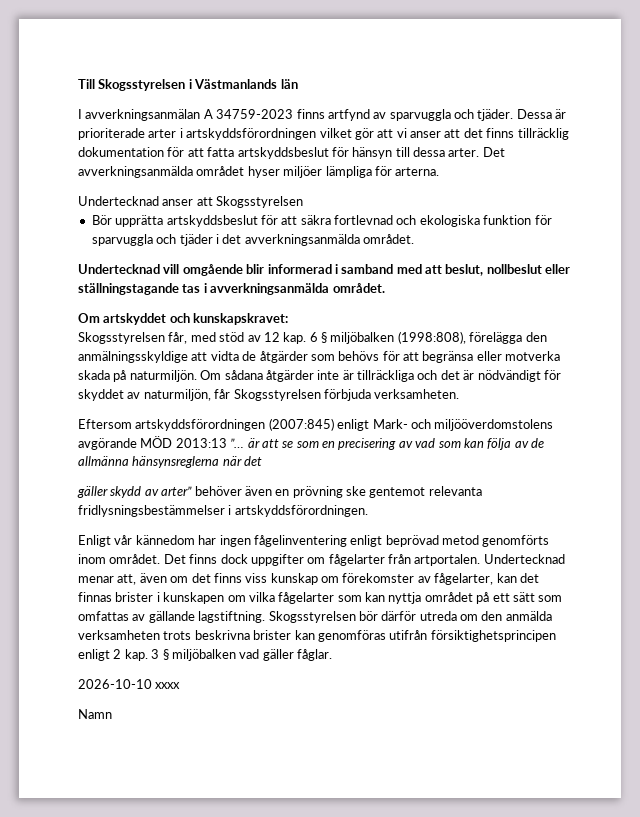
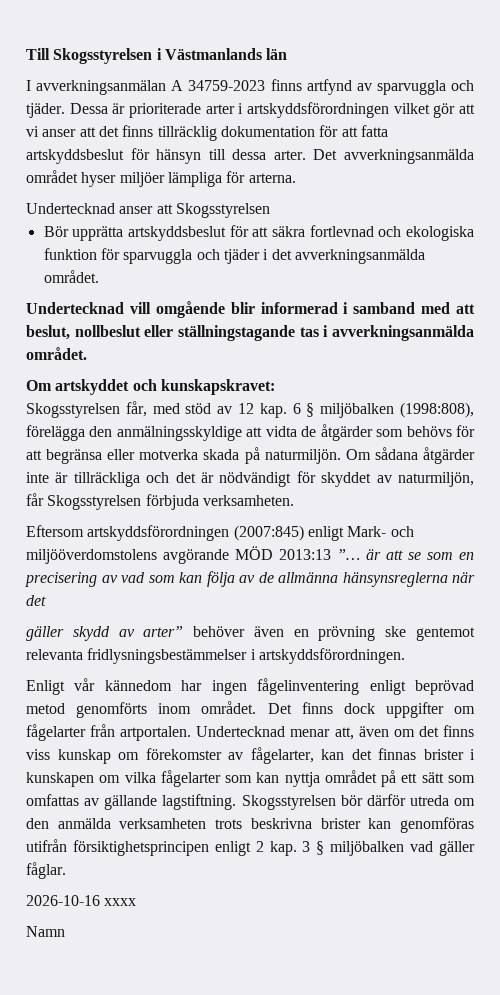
- 2026-10-10 xxxx
+ 2026-10-16 xxxx

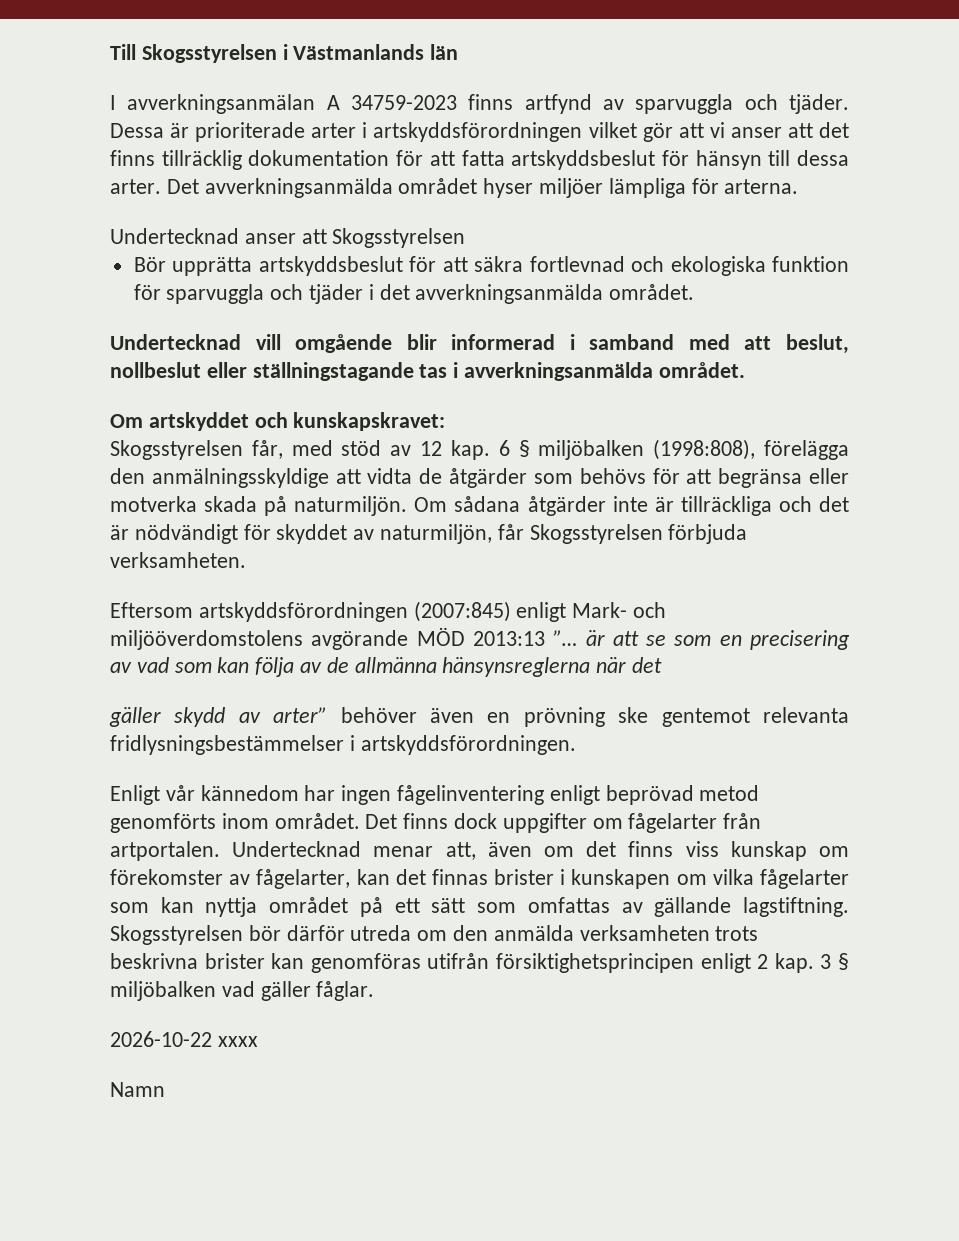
- 2026-10-16 xxxx
+ 2026-10-22 xxxx

